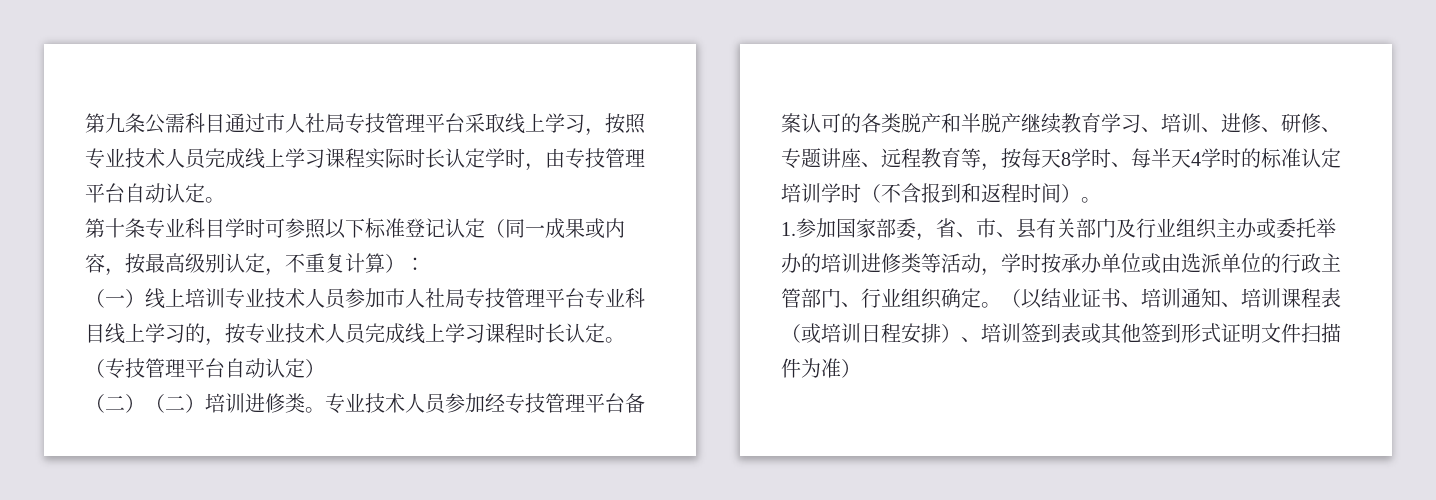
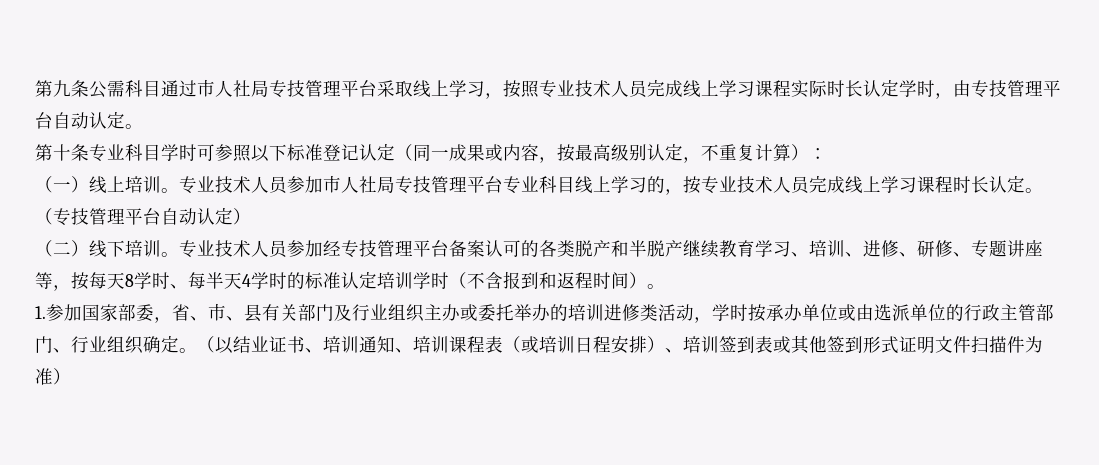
- （一）线上培训专业技术人员参加市人社局专技管理平台专业科目线上学习的，按专业技术人员完成线上学习课程时长认定。
+ （一）线上培训。专业技术人员参加市人社局专技管理平台专业科目线上学习的，按专业技术人员完成线上学习课程时长认定。
- （二）（二）培训进修类。
+ （二）线下培训。
- 专业技术人员参加经专技管理平台备案认可的各类脱产和半脱产继续教育学习、培训、进修、研修、专题讲座、远程教育等，按每天8学时、每半天4学时的标准认定培训学时（不含报到和返程时间）。
+ 专业技术人员参加经专技管理平台备案认可的各类脱产和半脱产继续教育学习、培训、进修、研修、专题讲座等，按每天8学时、每半天4学时的标准认定培训学时（不含报到和返程时间）。
- 1.参加国家部委，省、市、县有关部门及行业组织主办或委托举办的培训进修类等活动，学时按承办单位或由选派单位的行政主管部门、行业组织确定。
+ 1.参加国家部委，省、市、县有关部门及行业组织主办或委托举办的培训进修类活动，学时按承办单位或由选派单位的行政主管部门、行业组织确定。

